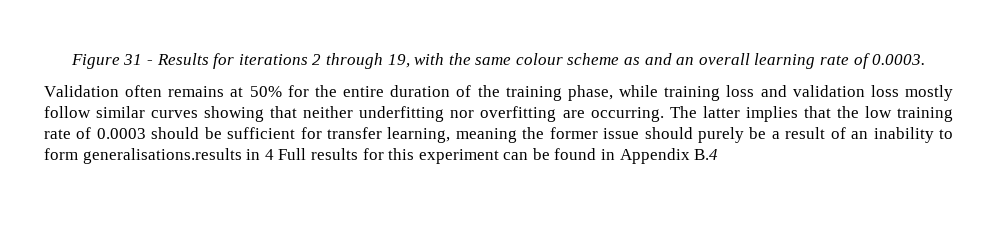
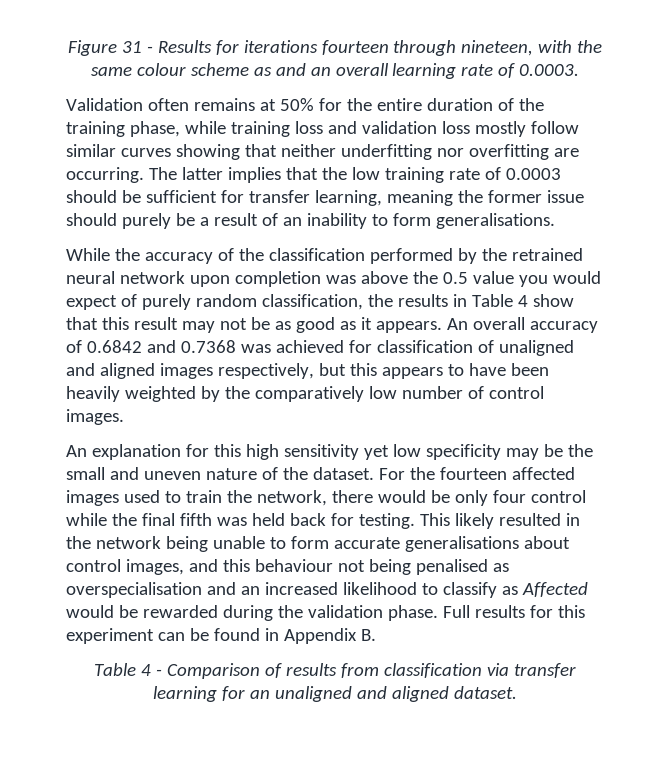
- Figure 31 - Results for iterations 2 through 19, with the same colour scheme as and an overall learning rate of 0.0003.
+ Figure 31 - Results for iterations fourteen through nineteen, with the same colour scheme as and an overall learning rate of 0.0003.
- The latter implies that the low training rate of 0.0003 should be sufficient for transfer learning, meaning the former issue should purely be a result of an inability to form generalisations.results in 4 Full results for this experiment can be found in Appendix B.4
+ The latter implies that the low training rate of 0.0003 should be sufficient for transfer learning, meaning the former issue should purely be a result of an inability to form generalisations.
+ While the accuracy of the classification performed by the retrained neural network upon completion was above the 0.5 value you would expect of purely random classification, the results in Table 4 show that this result may not be as good as it appears. An overall accuracy of 0.6842 and 0.7368 was achieved for classification of unaligned and aligned images respectively, but this appears to have been heavily weighted by the comparatively low number of control images.
+ An explanation for this high sensitivity yet low specificity may be the small and uneven nature of the dataset. For the fourteen affected images used to train the network, there would be only four control while the final fifth was held back for testing. This likely resulted in the network being unable to form accurate generalisations about control images, and this behaviour not being penalised as overspecialisation and an increased likelihood to classify as Affected would be rewarded during the validation phase. Full results for this experiment can be found in Appendix B.
+ Table 4 - Comparison of results from classification via transfer learning for an unaligned and aligned dataset.

